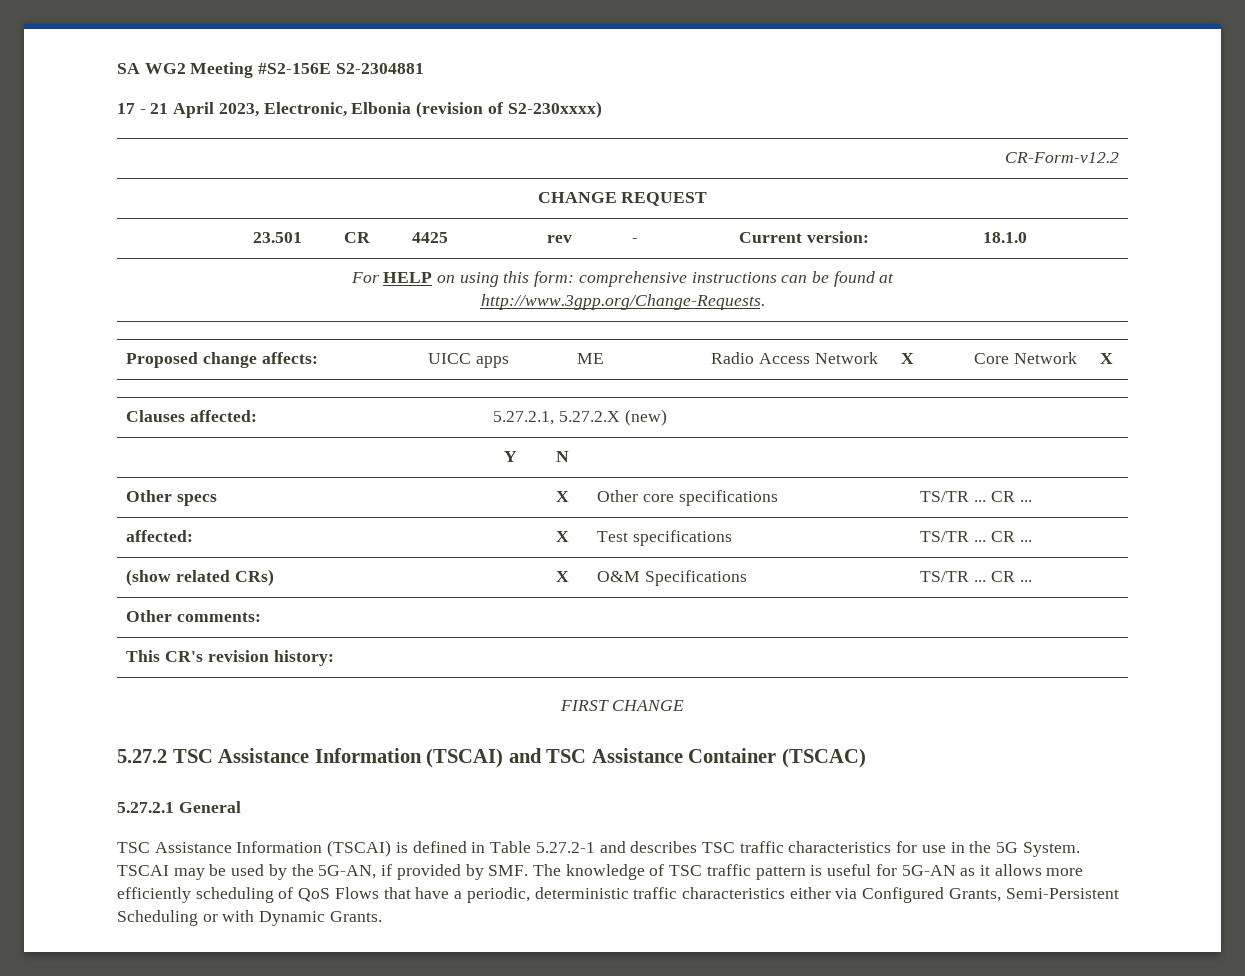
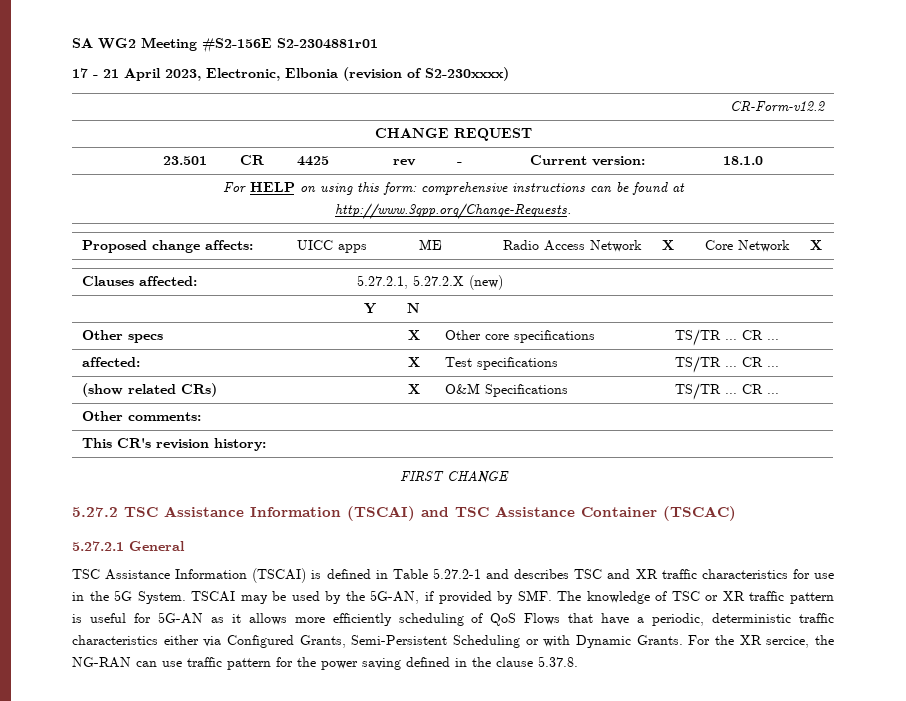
- SA WG2 Meeting #S2-156E S2-2304881
+ SA WG2 Meeting #S2-156E S2-2304881r01
- TSC Assistance Information (TSCAI) is defined in Table 5.27.2-1 and describes TSC traffic characteristics for use in the 5G System.
+ TSC Assistance Information (TSCAI) is defined in Table 5.27.2-1 and describes TSC and XR traffic characteristics for use in the 5G System.
- TSCAI may be used by the 5G-AN, if provided by SMF. The knowledge of TSC traffic pattern is useful for 5G-AN as it allows more efficiently scheduling of QoS Flows that have a periodic, deterministic traffic characteristics either via Configured Grants, Semi-Persistent Scheduling or with Dynamic Grants.
+ TSCAI may be used by the 5G-AN, if provided by SMF. The knowledge of TSC or XR traffic pattern is useful for 5G-AN as it allows more efficiently scheduling of QoS Flows that have a periodic, deterministic traffic characteristics either via Configured Grants, Semi-Persistent Scheduling or with Dynamic Grants.
+ For the XR sercice, the NG-RAN can use traffic pattern for the power saving defined in the clause 5.37.8.

